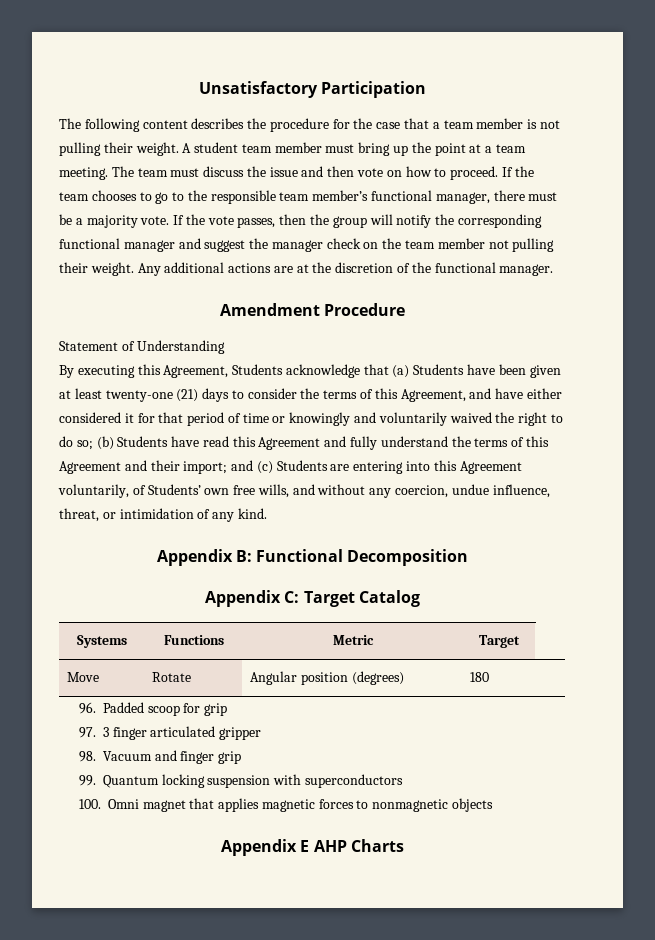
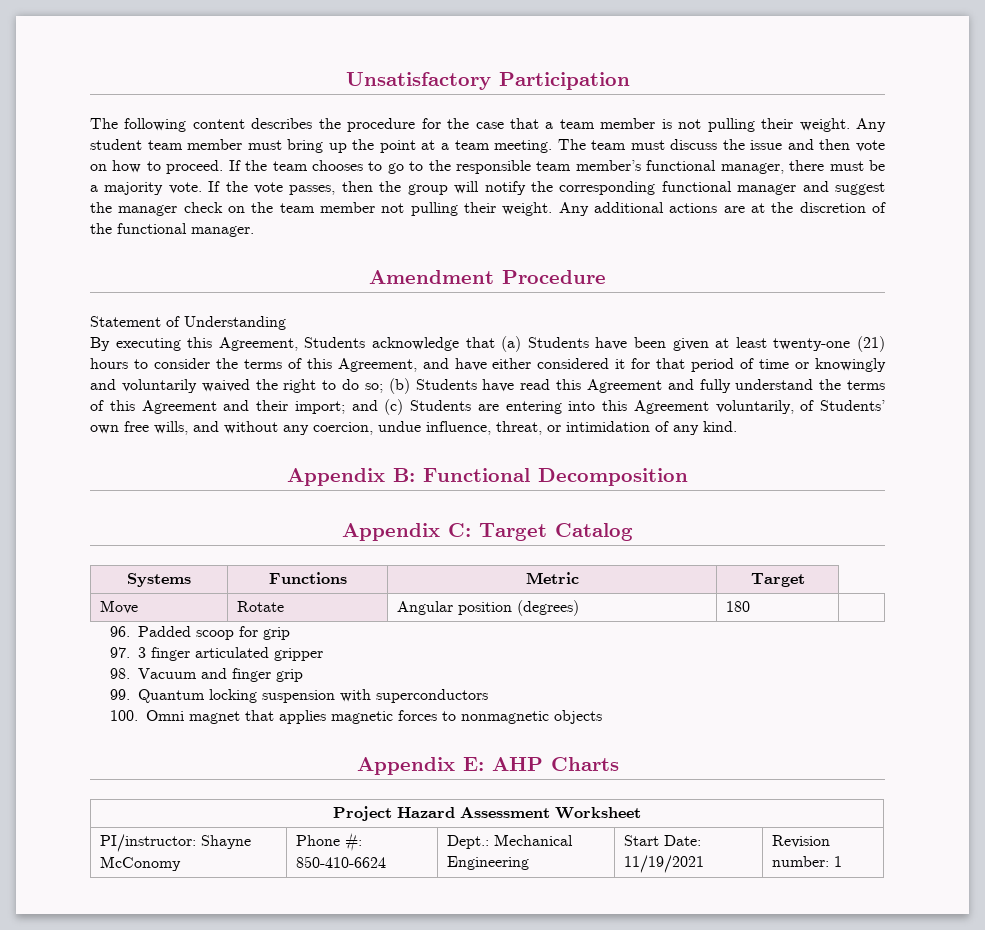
- A student team member must bring up the point at a team meeting.
+ Any student team member must bring up the point at a team meeting.
- By executing this Agreement, Students acknowledge that (a) Students have been given at least twenty-one (21) days to consider the terms of this Agreement, and have either considered it for that period of time or knowingly and voluntarily waived the right to do so;
+ By executing this Agreement, Students acknowledge that (a) Students have been given at least twenty-one (21) hours to consider the terms of this Agreement, and have either considered it for that period of time or knowingly and voluntarily waived the right to do so;
- Appendix E AHP Charts
+ Appendix E: AHP Charts
+ Project Hazard Assessment Worksheet
+ PI/instructor: Shayne McConomy | Phone #: 850-410-6624 | Dept.: Mechanical Engineering | Start Date: 11/19/2021 | Revision number: 1

